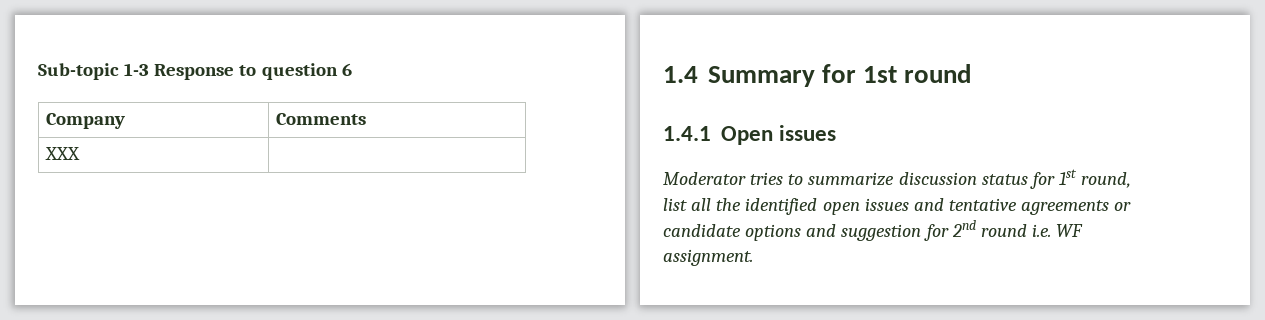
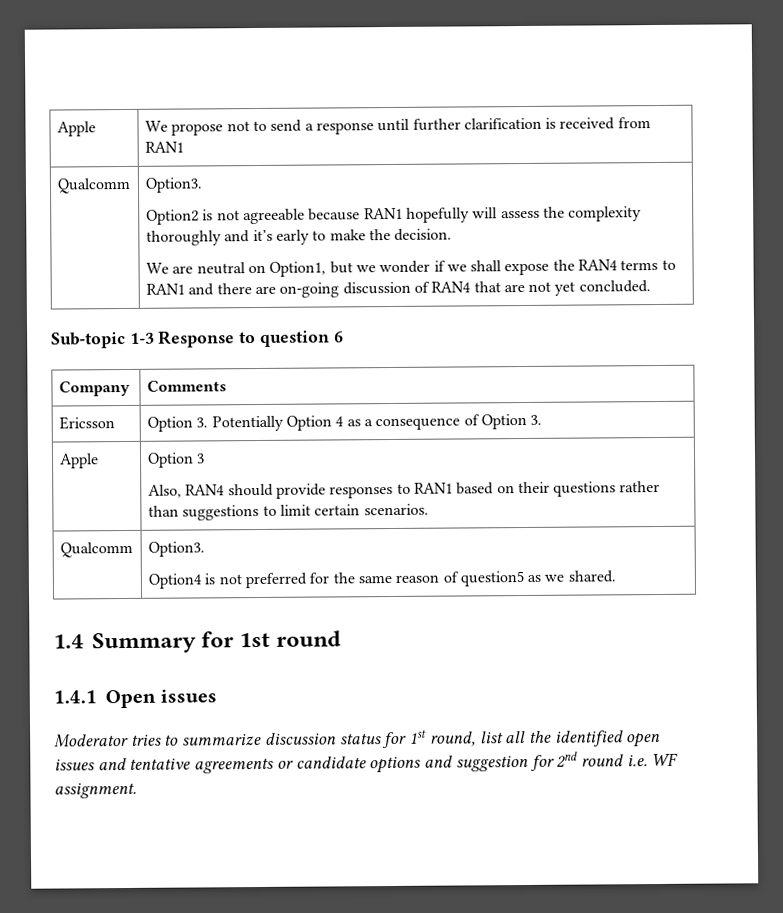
+ Apple | We propose not to send a response until further clarification is received from RAN1
+ Qualcomm | Option3.
+ Option2 is not agreeable because RAN1 hopefully will assess the complexity thoroughly and it’s early to make the decision.
+ We are neutral on Option1, but we wonder if we shall expose the RAN4 terms to RAN1 and there are on-going discussion of RAN4 that are not yet concluded.
- XXX |
+ Ericsson | Option 3. Potentially Option 4 as a consequence of Option 3.
+ Apple | Option 3
+ Also, RAN4 should provide responses to RAN1 based on their questions rather than suggestions to limit certain scenarios.
+ Qualcomm | Option3.
+ Option4 is not preferred for the same reason of question5 as we shared.

